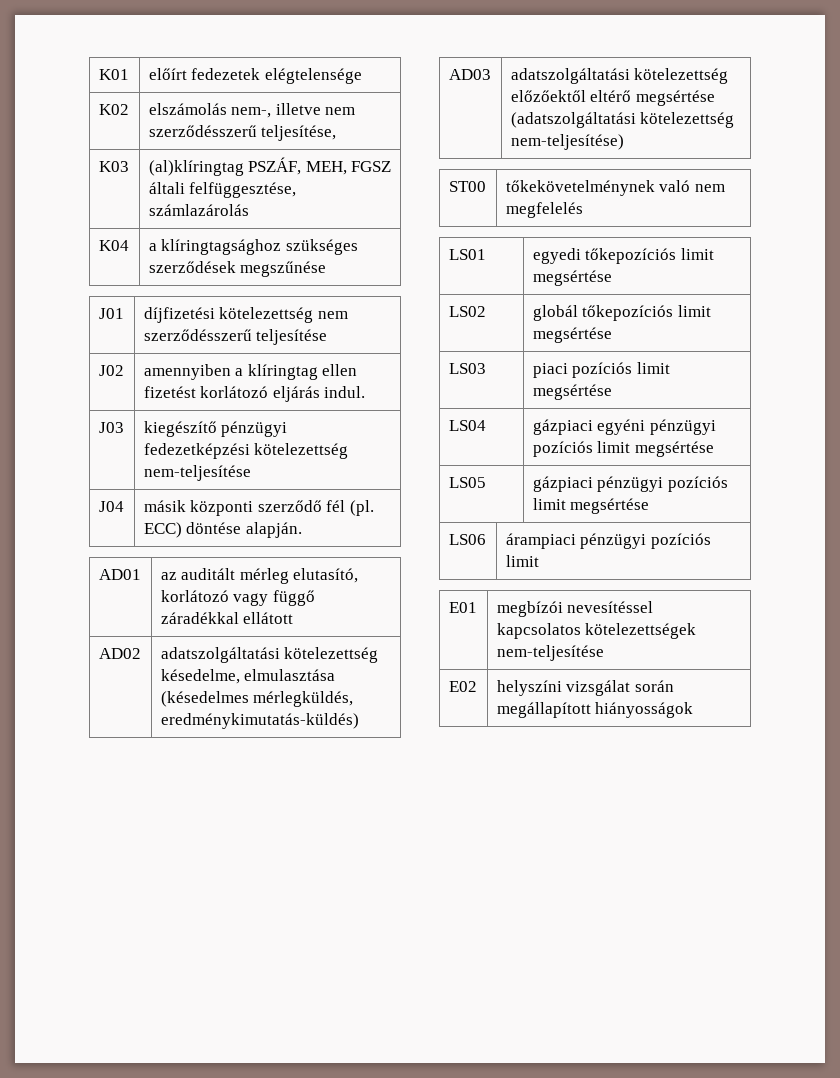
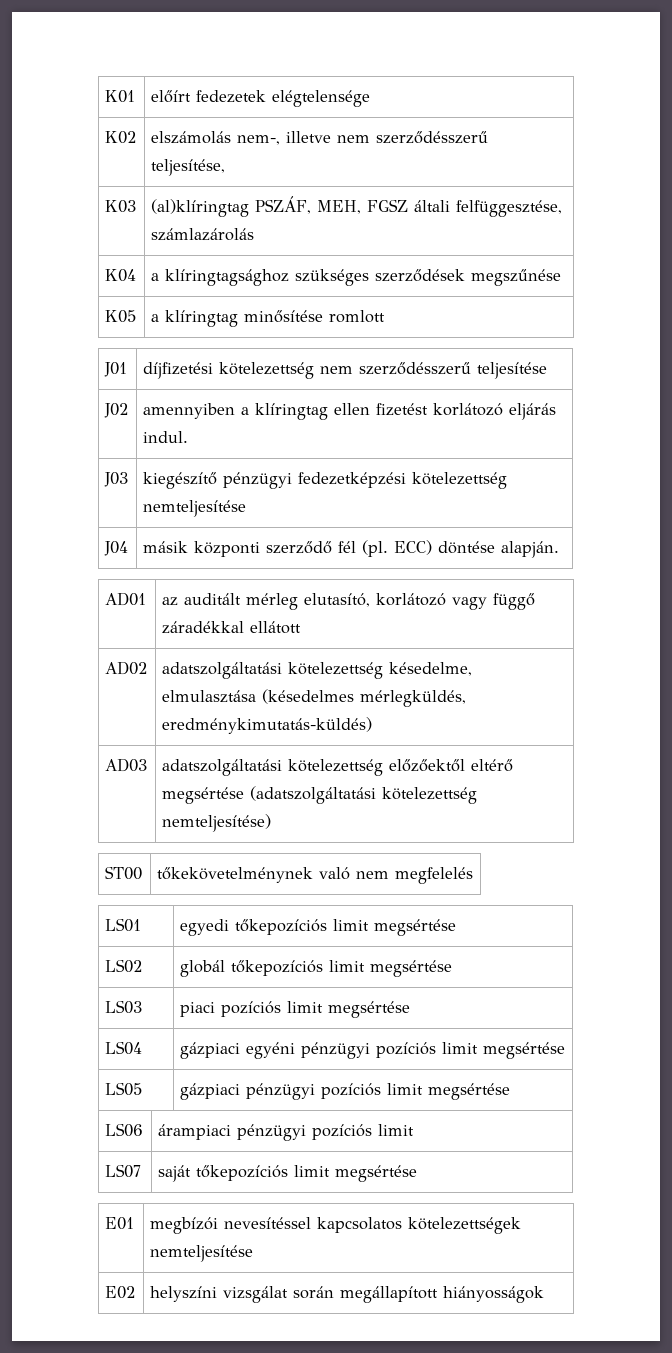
+ K05 | a klíringtag minősítése romlott
- J03 | kiegészítő pénzügyi fedezetképzési kötelezettség nem-teljesítése
+ J03 | kiegészítő pénzügyi fedezetképzési kötelezettség nemteljesítése
- AD03 | adatszolgáltatási kötelezettség előzőektől eltérő megsértése (adatszolgáltatási kötelezettség nem-teljesítése)
+ AD03 | adatszolgáltatási kötelezettség előzőektől eltérő megsértése (adatszolgáltatási kötelezettség nemteljesítése)
+ LS07 | saját tőkepozíciós limit megsértése
- E01 | megbízói nevesítéssel kapcsolatos kötelezettségek nem-teljesítése
+ E01 | megbízói nevesítéssel kapcsolatos kötelezettségek nemteljesítése

